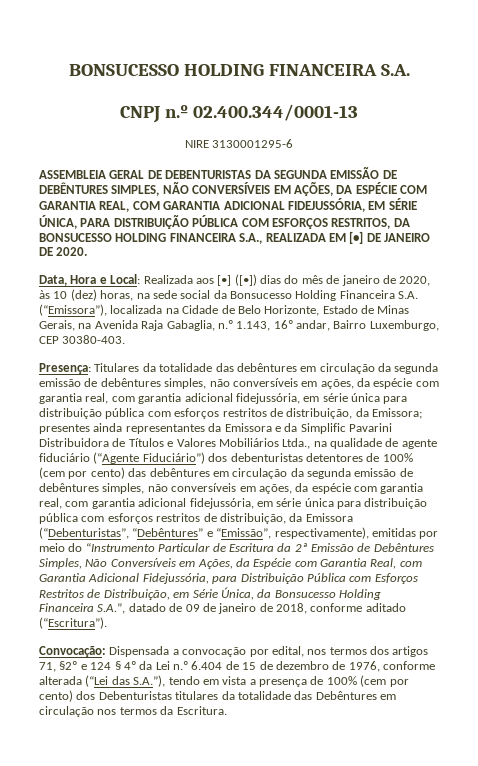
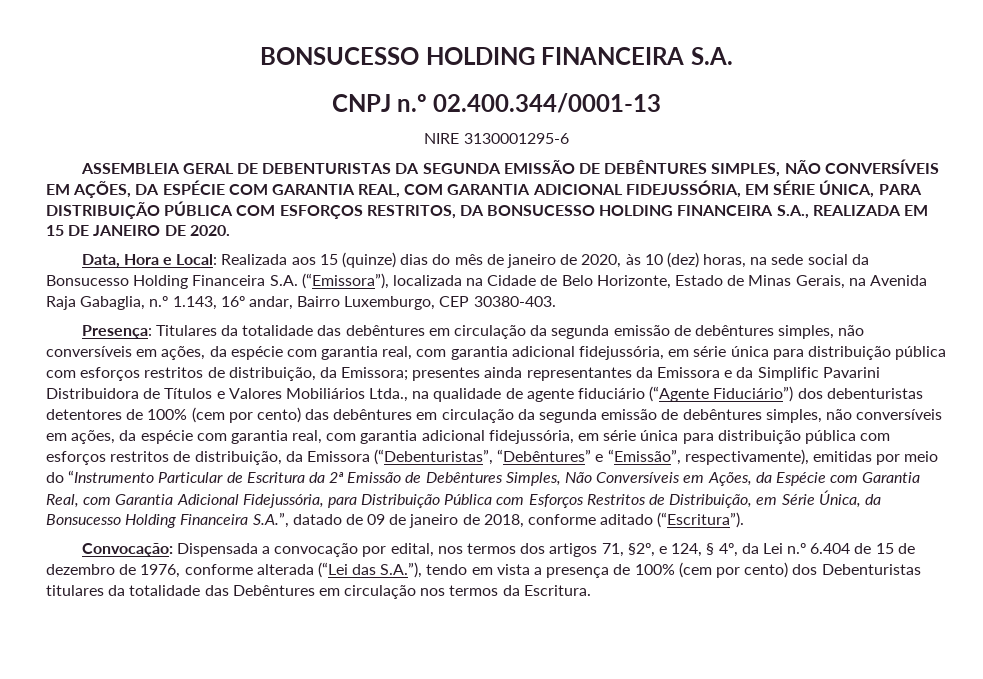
- ASSEMBLEIA GERAL DE DEBENTURISTAS DA SEGUNDA EMISSÃO DE DEBÊNTURES SIMPLES, NÃO CONVERSÍVEIS EM AÇÕES, DA ESPÉCIE COM GARANTIA REAL, COM GARANTIA ADICIONAL FIDEJUSSÓRIA, EM SÉRIE ÚNICA, PARA DISTRIBUIÇÃO PÚBLICA COM ESFORÇOS RESTRITOS, DA BONSUCESSO HOLDING FINANCEIRA S.A., REALIZADA EM [•] DE JANEIRO DE 2020.
+ ASSEMBLEIA GERAL DE DEBENTURISTAS DA SEGUNDA EMISSÃO DE DEBÊNTURES SIMPLES, NÃO CONVERSÍVEIS EM AÇÕES, DA ESPÉCIE COM GARANTIA REAL, COM GARANTIA ADICIONAL FIDEJUSSÓRIA, EM SÉRIE ÚNICA, PARA DISTRIBUIÇÃO PÚBLICA COM ESFORÇOS RESTRITOS, DA BONSUCESSO HOLDING FINANCEIRA S.A., REALIZADA EM 15 DE JANEIRO DE 2020.
- Data, Hora e Local: Realizada aos [•] ([•]) dias do mês de janeiro de 2020, às 10 (dez) horas, na sede social da Bonsucesso Holding Financeira S.A. (“Emissora”), localizada na Cidade de Belo Horizonte, Estado de Minas Gerais, na Avenida Raja Gabaglia, n.º 1.143, 16º andar, Bairro Luxemburgo, CEP 30380-403.
+ Data, Hora e Local: Realizada aos 15 (quinze) dias do mês de janeiro de 2020, às 10 (dez) horas, na sede social da Bonsucesso Holding Financeira S.A. (“Emissora”), localizada na Cidade de Belo Horizonte, Estado de Minas Gerais, na Avenida Raja Gabaglia, n.º 1.143, 16º andar, Bairro Luxemburgo, CEP 30380-403.
- Convocação: Dispensada a convocação por edital, nos termos dos artigos 71, §2º e 124 § 4º da Lei n.º 6.404 de 15 de dezembro de 1976, conforme alterada (“Lei das S.A.”), tendo em vista a presença de 100% (cem por cento) dos Debenturistas titulares da totalidade das Debêntures em circulação nos termos da Escritura.
+ Convocação: Dispensada a convocação por edital, nos termos dos artigos 71, §2º, e 124, § 4º, da Lei n.º 6.404 de 15 de dezembro de 1976, conforme alterada (“Lei das S.A.”), tendo em vista a presença de 100% (cem por cento) dos Debenturistas titulares da totalidade das Debêntures em circulação nos termos da Escritura.

